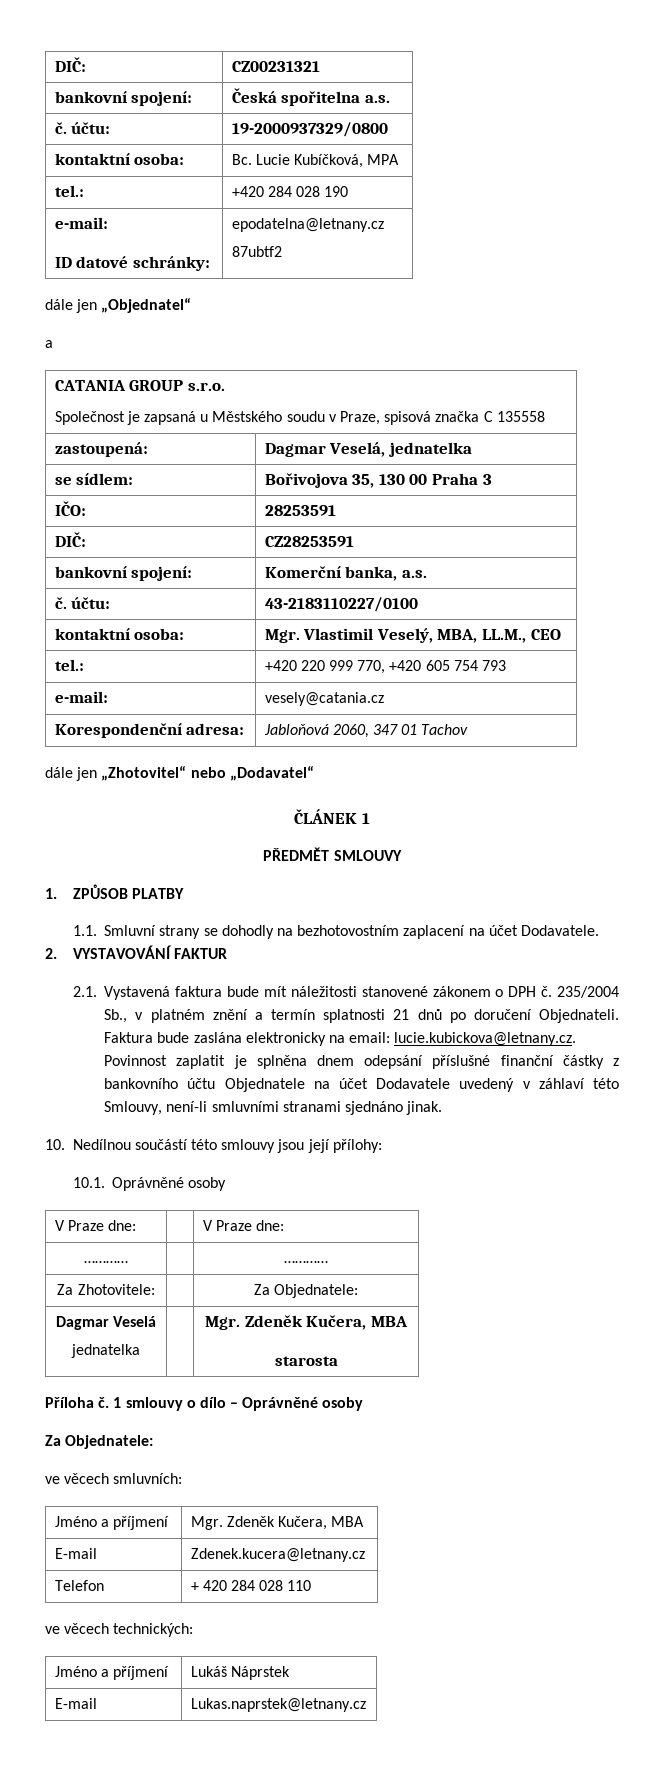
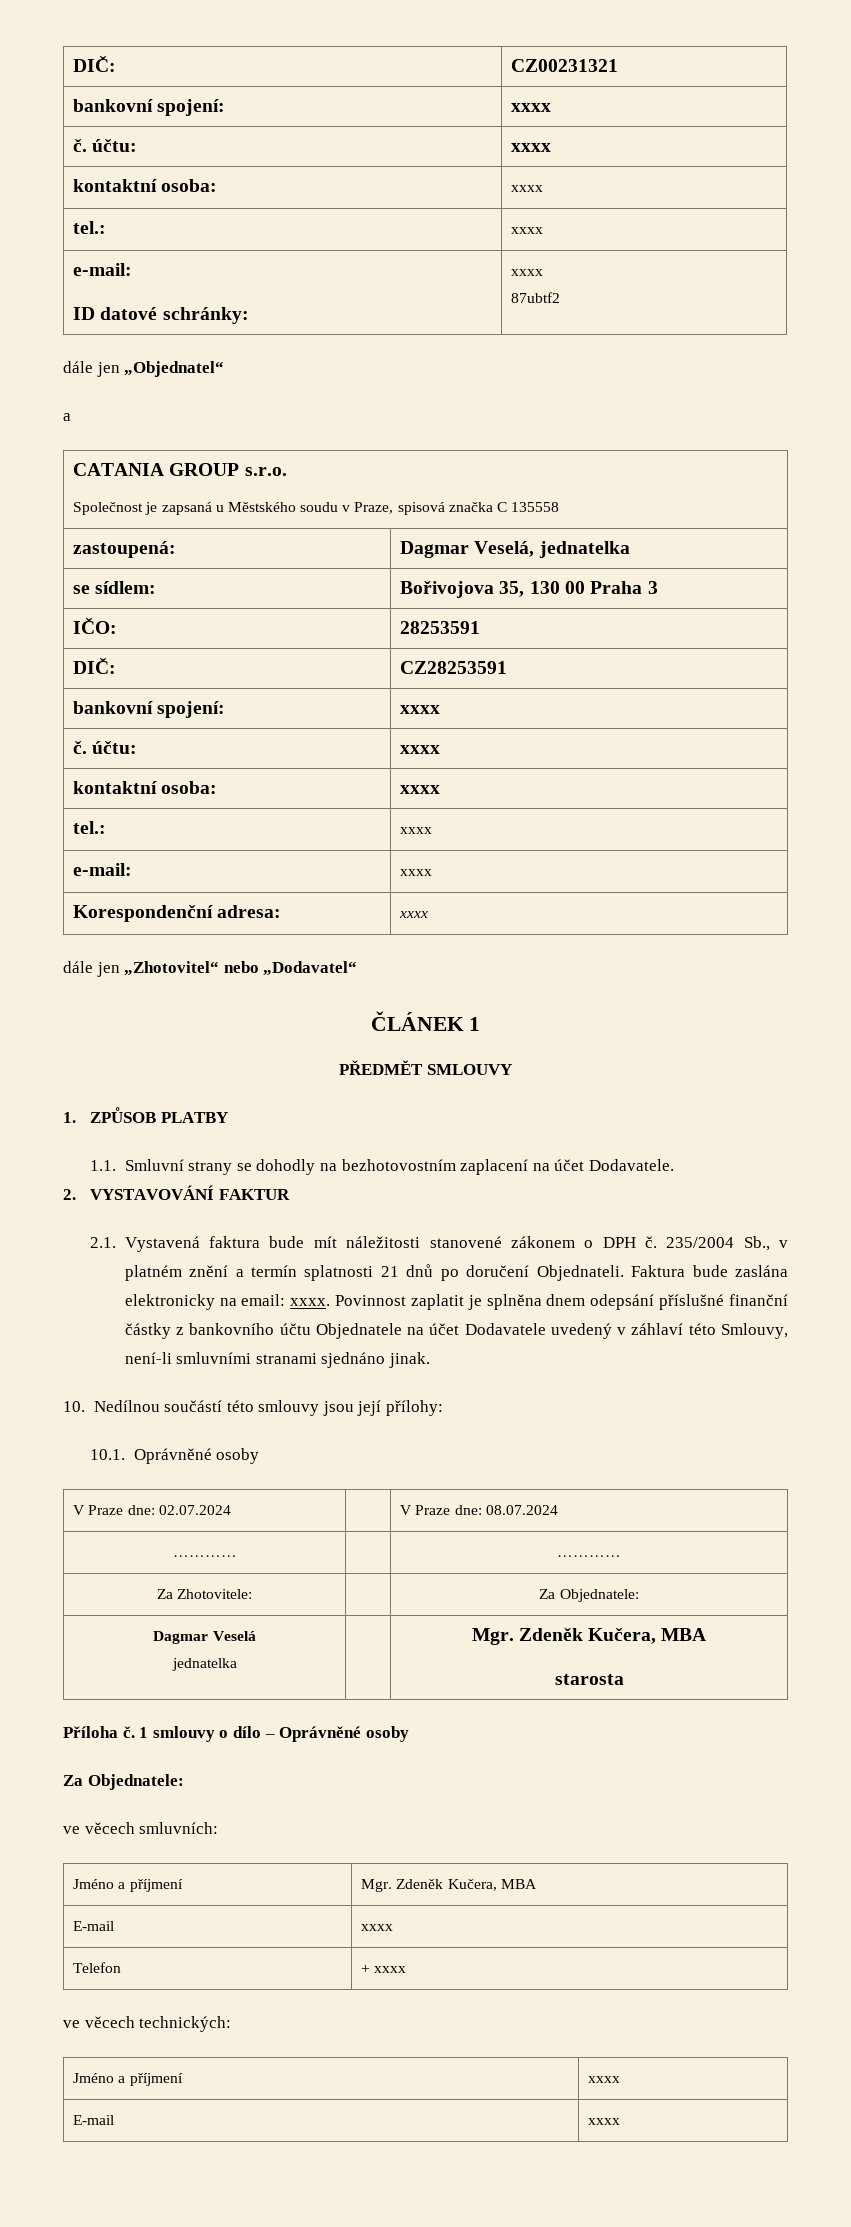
  DIČ: | CZ00231321
- bankovní spojení: | Česká spořitelna a.s.
- č. účtu: | 19-2000937329/0800
- kontaktní osoba: | Bc. Lucie Kubíčková, MPA
- tel.: | +420 284 028 190
+ bankovní spojení: | xxxx
+ č. účtu: | xxxx
+ kontaktní osoba: | xxxx
+ tel.: | xxxx
  e-mail:
- ID datové schránky: | epodatelna@letnany.cz
+ ID datové schránky: | xxxx
  DIČ: | CZ28253591
- bankovní spojení: | Komerční banka, a.s.
- č. účtu: | 43-2183110227/0100
- kontaktní osoba: | Mgr. Vlastimil Veselý, MBA, LL.M., CEO
- tel.: | +420 220 999 770, +420 605 754 793
+ bankovní spojení: | xxxx
+ č. účtu: | xxxx
+ kontaktní osoba: | xxxx
+ tel.: | xxxx
- e-mail: | vesely@catania.cz
+ e-mail: | xxxx
- Korespondenční adresa: | Jabloňová 2060, 347 01 Tachov
+ Korespondenční adresa: | xxxx
- Faktura bude zaslána elektronicky na email: lucie.kubickova@letnany.cz. Povinnost zaplatit je splněna dnem odepsání příslušné finanční částky z bankovního účtu Objednatele na účet Dodavatele uvedený v záhlaví této Smlouvy, není-li smluvními stranami sjednáno jinak.
+ Faktura bude zaslána elektronicky na email: xxxx. Povinnost zaplatit je splněna dnem odepsání příslušné finanční částky z bankovního účtu Objednatele na účet Dodavatele uvedený v záhlaví této Smlouvy, není-li smluvními stranami sjednáno jinak.
- V Praze dne: | | V Praze dne:
+ V Praze dne: 02.07.2024 | | V Praze dne: 08.07.2024
  Jméno a příjmení | Mgr. Zdeněk Kučera, MBA
- E-mail | Zdenek.kucera@letnany.cz
+ E-mail | xxxx
- Telefon | + 420 284 028 110
+ Telefon | + xxxx
- Jméno a příjmení | Lukáš Náprstek
- E-mail | Lukas.naprstek@letnany.cz
+ Jméno a příjmení | xxxx
+ E-mail | xxxx

